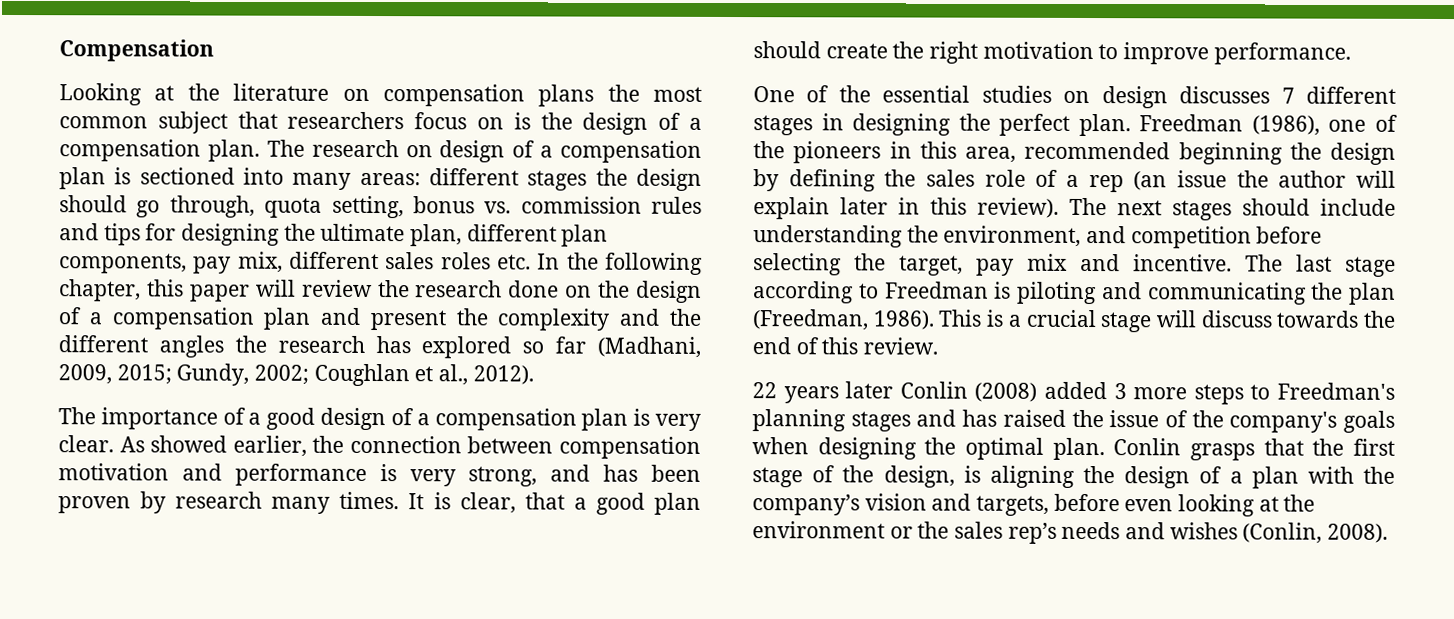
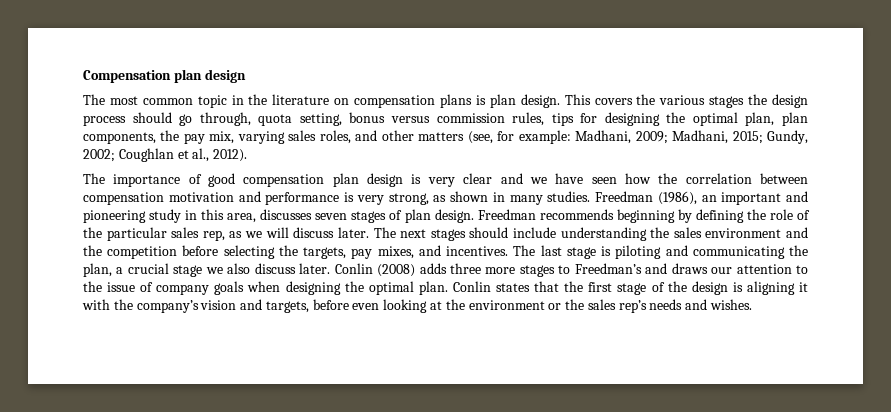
- Compensation
- Looking at the literature on compensation plans the most common subject that researchers focus on is the design of a compensation plan. The research on design of a compensation plan is sectioned into many areas: different stages the design should go through, quota setting, bonus vs. commission rules and tips for designing the ultimate plan, different plan components, pay mix, different sales roles etc. In the following chapter, this paper will review the research done on the design of a compensation plan and present the complexity and the different angles the research has explored so far (Madhani, 2009, 2015; Gundy, 2002; Coughlan et al., 2012).
+ Compensation plan design
+ The most common topic in the literature on compensation plans is plan design. This covers the various stages the design process should go through, quota setting, bonus versus commission rules, tips for designing the optimal plan, plan components, the pay mix, varying sales roles, and other matters (see, for example: Madhani, 2009; Madhani, 2015; Gundy, 2002; Coughlan et al., 2012).
- The importance of a good design of a compensation plan is very clear. As showed earlier, the connection between compensation motivation and performance is very strong, and has been proven by research many times. It is clear, that a good plan should create the right motivation to improve performance.
- One of the essential studies on design discusses 7 different stages in designing the perfect plan. Freedman (1986), one of the pioneers in this area, recommended beginning the design by defining the sales role of a rep (an issue the author will explain later in this review).
+ The importance of good compensation plan design is very clear and we have seen how the correlation between compensation motivation and performance is very strong, as shown in many studies. Freedman (1986), an important and pioneering study in this area, discusses seven stages of plan design. Freedman recommends beginning by defining the role of the particular sales rep, as we will discuss later.
- The next stages should include understanding the environment, and competition before selecting the target, pay mix and incentive. The last stage according to Freedman is piloting and communicating the plan (Freedman, 1986). This is a crucial stage will discuss towards the end of this review.
- 22 years later Conlin (2008) added 3 more steps to Freedman's planning stages and has raised the issue of the company's goals when designing the optimal plan.
+ The next stages should include understanding the sales environment and the competition before selecting the targets, pay mixes, and incentives. The last stage is piloting and communicating the plan, a crucial stage we also discuss later. Conlin (2008) adds three more stages to Freedman’s and draws our attention to the issue of company goals when designing the optimal plan.
- Conlin grasps that the first stage of the design, is aligning the design of a plan with the company’s vision and targets, before even looking at the environment or the sales rep’s needs and wishes (Conlin, 2008).
+ Conlin states that the first stage of the design is aligning it with the company’s vision and targets, before even looking at the environment or the sales rep’s needs and wishes.

